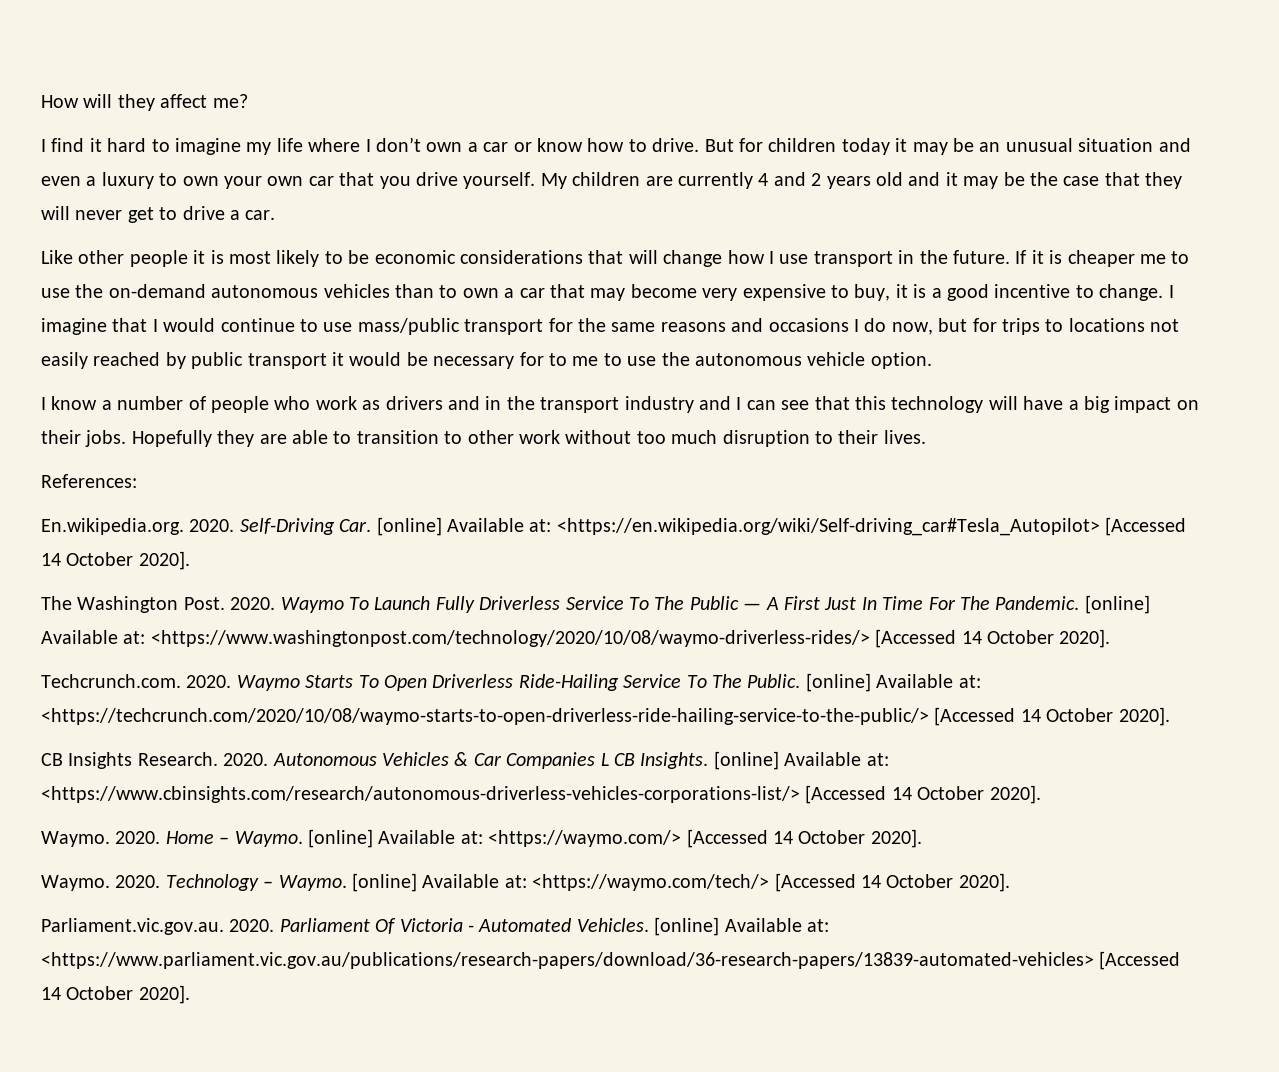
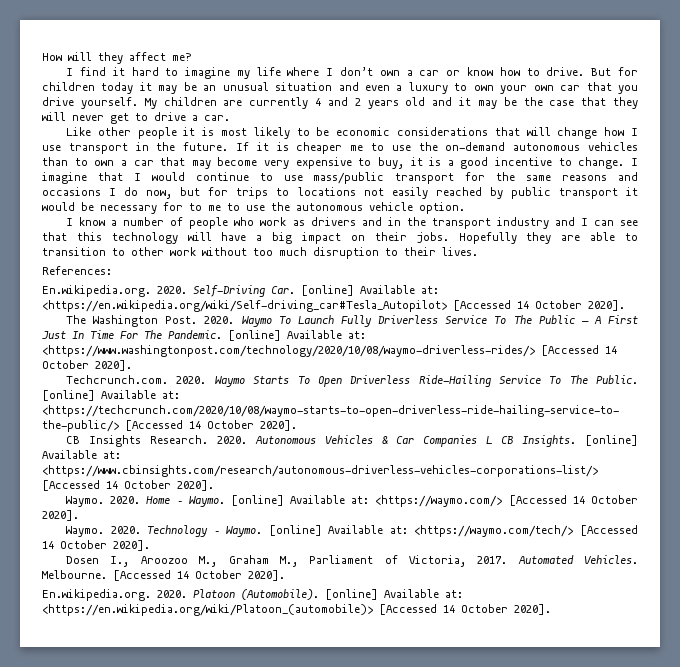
- Parliament.vic.gov.au. 2020. Parliament Of Victoria - Automated Vehicles. [online] Available at: <https://www.parliament.vic.gov.au/publications/research-papers/download/36-research-papers/13839-automated-vehicles> [Accessed 14 October 2020].
+ Dosen I., Aroozoo M., Graham M., Parliament of Victoria, 2017. Automated Vehicles. Melbourne. [Accessed 14 October 2020].
+ En.wikipedia.org. 2020. Platoon (Automobile). [online] Available at: <https://en.wikipedia.org/wiki/Platoon_(automobile)> [Accessed 14 October 2020].

